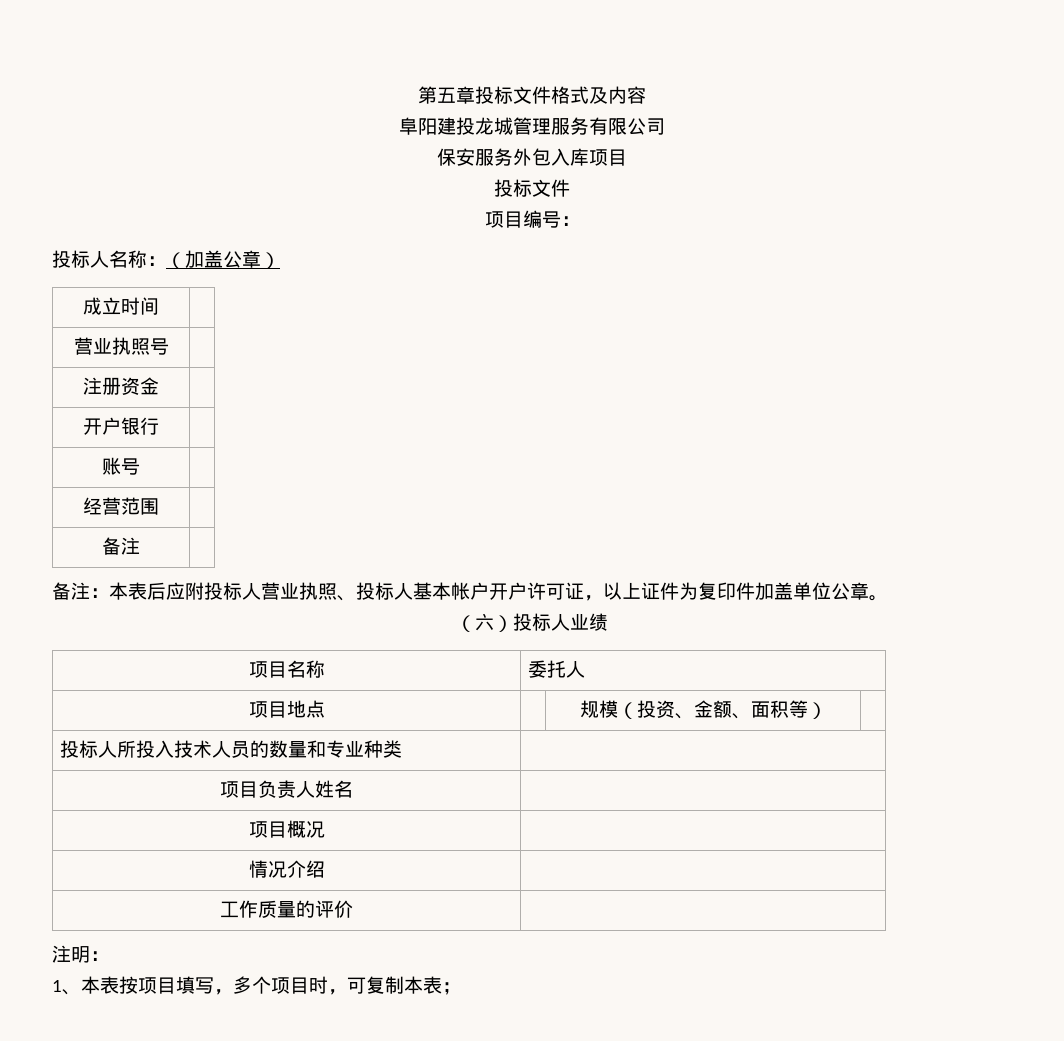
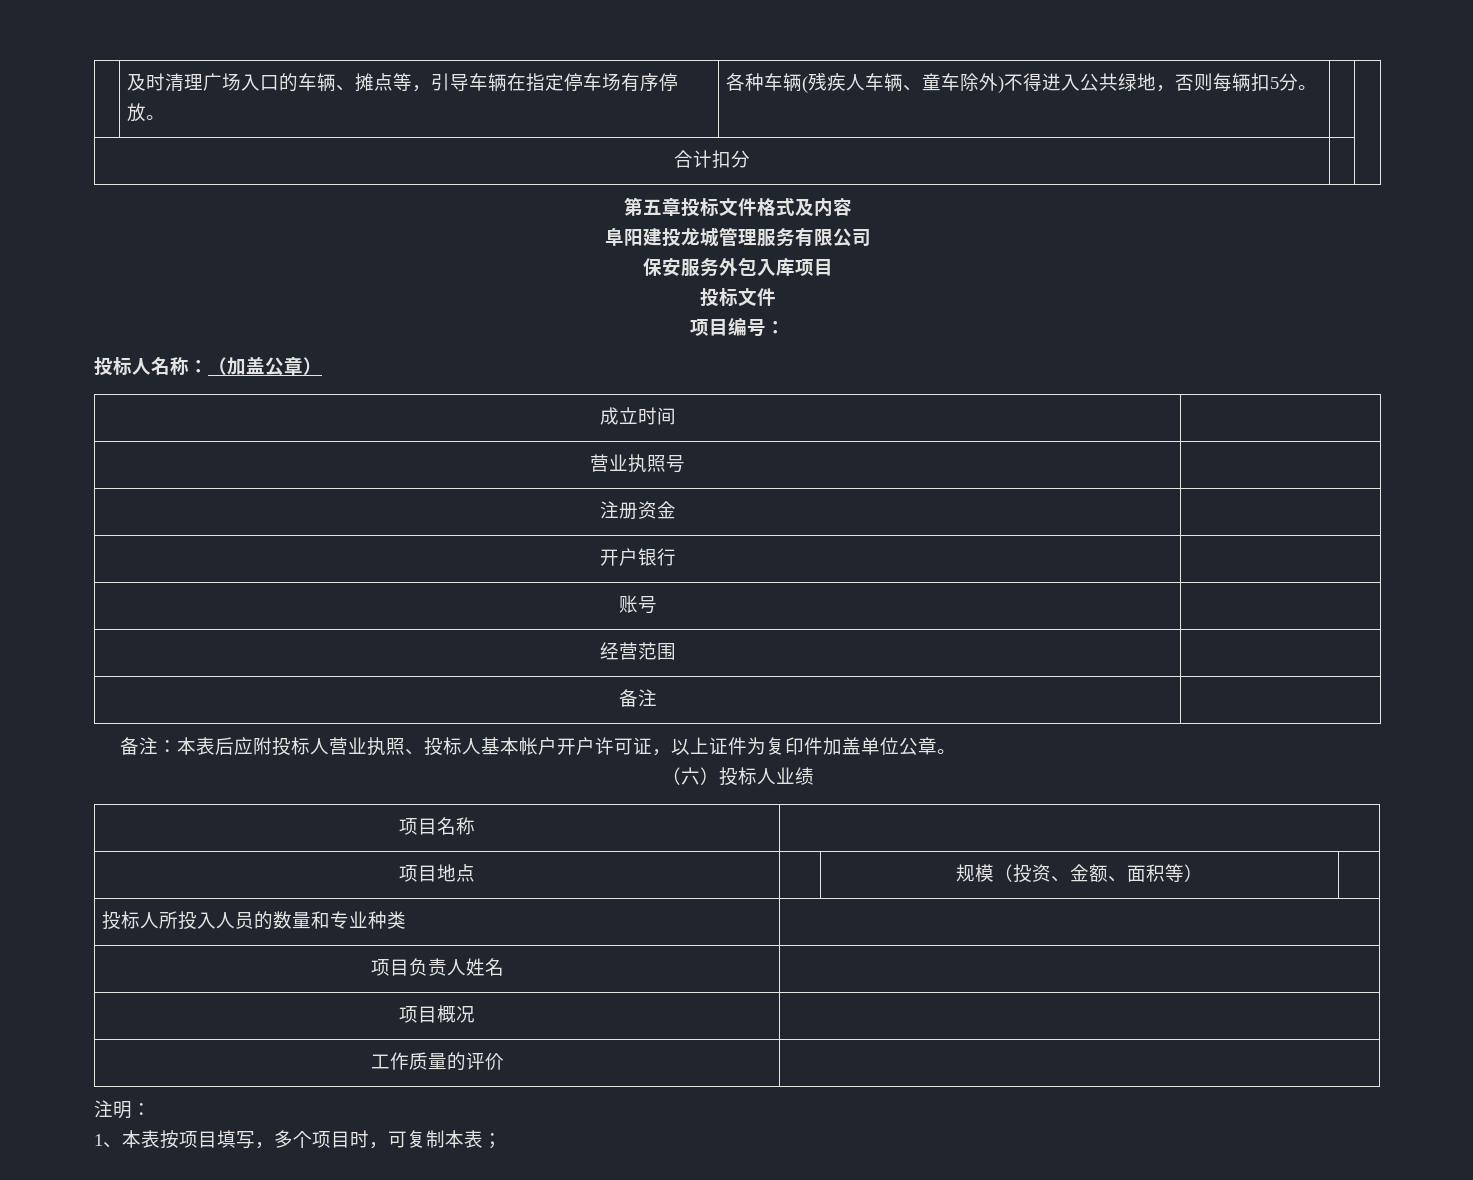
+ | 及时清理广场入口的车辆、摊点等，引导车辆在指定停车场有序停放。 | 各种车辆(残疾人车辆、童车除外)不得进入公共绿地，否则每辆扣5分。 | |
+ 合计扣分 | |
- 项目名称 | 委托人
+ 项目名称 |
- 投标人所投入技术人员的数量和专业种类 |
+ 投标人所投入人员的数量和专业种类 |
- 情况介绍 |

